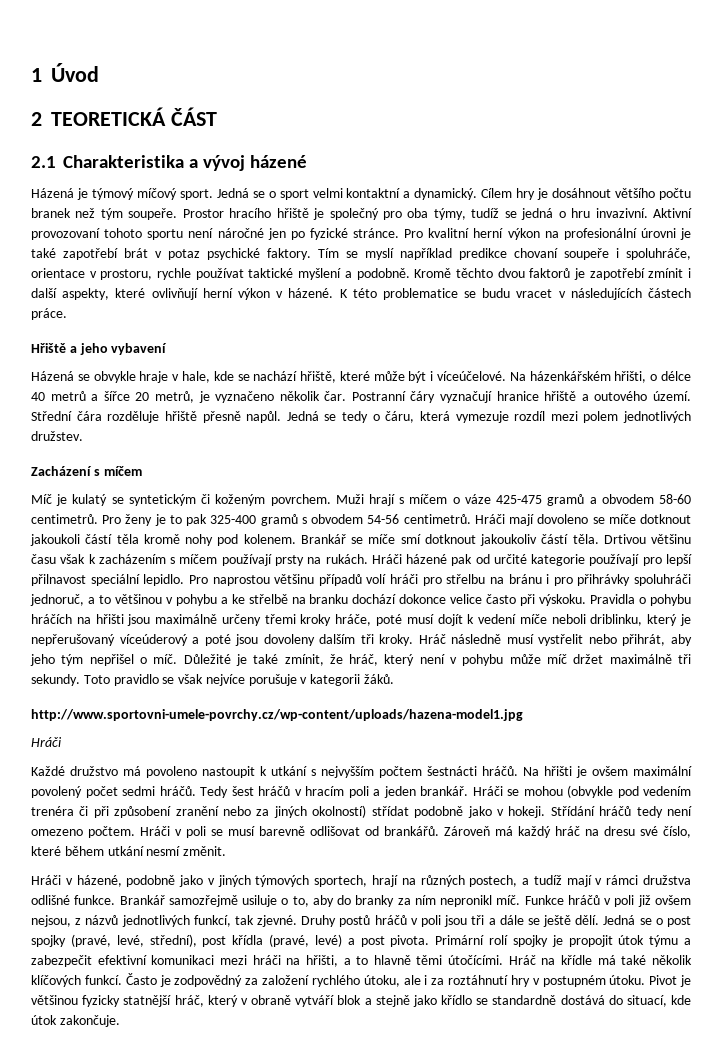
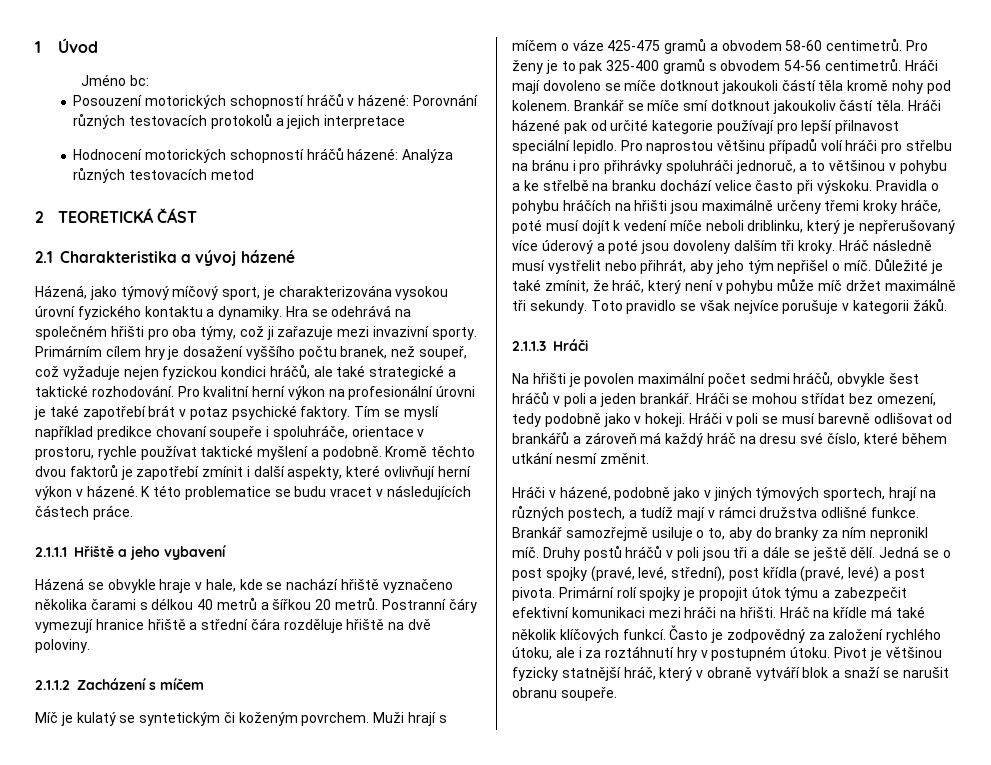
+ Jméno bc:
+ Posouzení motorických schopností hráčů v házené: Porovnání různých testovacích protokolů a jejich interpretace
+ Hodnocení motorických schopností hráčů házené: Analýza různých testovacích metod
- Házená je týmový míčový sport. Jedná se o sport velmi kontaktní a dynamický. Cílem hry je dosáhnout většího počtu branek než tým soupeře. Prostor hracího hřiště je společný pro oba týmy, tudíž se jedná o hru invazivní. Aktivní provozovaní tohoto sportu není náročné jen po fyzické stránce.
+ Házená, jako týmový míčový sport, je charakterizována vysokou úrovní fyzického kontaktu a dynamiky. Hra se odehrává na společném hřišti pro oba týmy, což ji zařazuje mezi invazivní sporty. Primárním cílem hry je dosažení vyššího počtu branek, než soupeř, což vyžaduje nejen fyzickou kondici hráčů, ale také strategické a taktické rozhodování.
- Hřiště a jeho vybavení
+ 2.1.1.1 Hřiště a jeho vybavení
- Házená se obvykle hraje v hale, kde se nachází hřiště, které může být i víceúčelové. Na házenkářském hřišti, o délce 40 metrů a šířce 20 metrů, je vyznačeno několik čar.
+ Házená se obvykle hraje v hale, kde se nachází hřiště vyznačeno několika čarami s délkou 40 metrů a šířkou 20 metrů.
- Postranní čáry vyznačují hranice hřiště a outového území. Střední čára rozděluje hřiště přesně napůl. Jedná se tedy o čáru, která vymezuje rozdíl mezi polem jednotlivých družstev.
- Zacházení s míčem
+ Postranní čáry vymezují hranice hřiště a střední čára rozděluje hřiště na dvě poloviny.
+ 2.1.1.2 Zacházení s míčem
- Drtivou většinu času však k zacházením s míčem používají prsty na rukách.
- Pro naprostou většinu případů volí hráči pro střelbu na bránu i pro přihrávky spoluhráči jednoruč, a to většinou v pohybu a ke střelbě na branku dochází dokonce velice často při výskoku.
+ Pro naprostou většinu případů volí hráči pro střelbu na bránu i pro přihrávky spoluhráči jednoruč, a to většinou v pohybu a ke střelbě na branku dochází velice často při výskoku.
- Pravidla o pohybu hráčích na hřišti jsou maximálně určeny třemi kroky hráče, poté musí dojít k vedení míče neboli driblinku, který je nepřerušovaný víceúderový a poté jsou dovoleny dalším tři kroky.
+ Pravidla o pohybu hráčích na hřišti jsou maximálně určeny třemi kroky hráče, poté musí dojít k vedení míče neboli driblinku, který je nepřerušovaný více úderový a poté jsou dovoleny dalším tři kroky.
- http://www.sportovni-umele-povrchy.cz/wp-content/uploads/hazena-model1.jpg
- Hráči
+ 2.1.1.3 Hráči
- Každé družstvo má povoleno nastoupit k utkání s nejvyšším počtem šestnácti hráčů. Na hřišti je ovšem maximální povolený počet sedmi hráčů. Tedy šest hráčů v hracím poli a jeden brankář.
+ Na hřišti je povolen maximální počet sedmi hráčů, obvykle šest hráčů v poli a jeden brankář.
- Hráči se mohou (obvykle pod vedením trenéra či při způsobení zranění nebo za jiných okolností) střídat podobně jako v hokeji. Střídání hráčů tedy není omezeno počtem.
+ Hráči se mohou střídat bez omezení, tedy podobně jako v hokeji.
- Hráči v poli se musí barevně odlišovat od brankářů. Zároveň má každý hráč na dresu své číslo, které během utkání nesmí změnit.
+ Hráči v poli se musí barevně odlišovat od brankářů a zároveň má každý hráč na dresu své číslo, které během utkání nesmí změnit.
- Funkce hráčů v poli již ovšem nejsou, z názvů jednotlivých funkcí, tak zjevné.
- Primární rolí spojky je propojit útok týmu a zabezpečit efektivní komunikaci mezi hráči na hřišti, a to hlavně těmi útočícími.
+ Primární rolí spojky je propojit útok týmu a zabezpečit efektivní komunikaci mezi hráči na hřišti.
- Pivot je většinou fyzicky statnější hráč, který v obraně vytváří blok a stejně jako křídlo se standardně dostává do situací, kde útok zakončuje.
+ Pivot je většinou fyzicky statnější hráč, který v obraně vytváří blok a snaží se narušit obranu soupeře.

